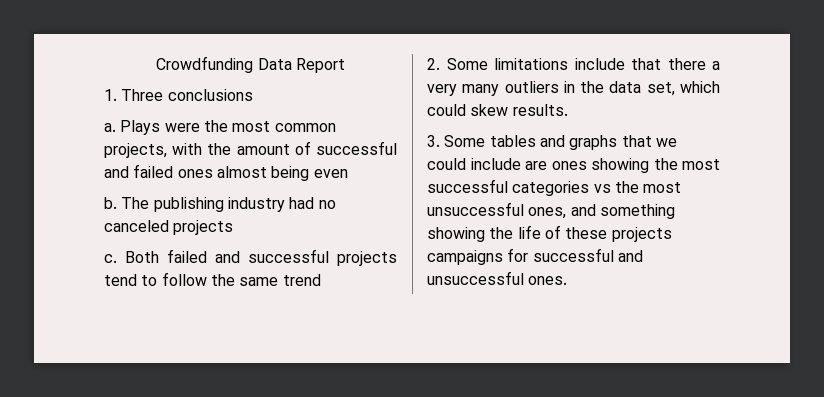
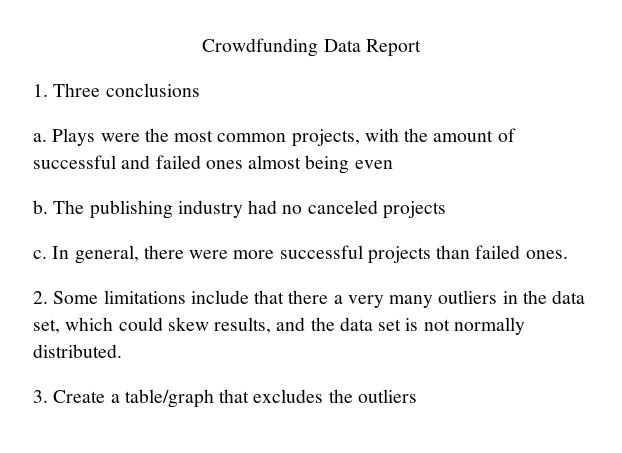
- Both failed and successful projects tend to follow the same trend
+ In general, there were more successful projects than failed ones.
- 2. Some limitations include that there a very many outliers in the data set, which could skew results.
- 3. Some tables and graphs that we could include are ones showing the most successful categories vs the most unsuccessful ones, and something showing the life of these projects campaigns for successful and unsuccessful ones.
+ 2. Some limitations include that there a very many outliers in the data set, which could skew results, and the data set is not normally distributed.
+ 3. Create a table/graph that excludes the outliers

